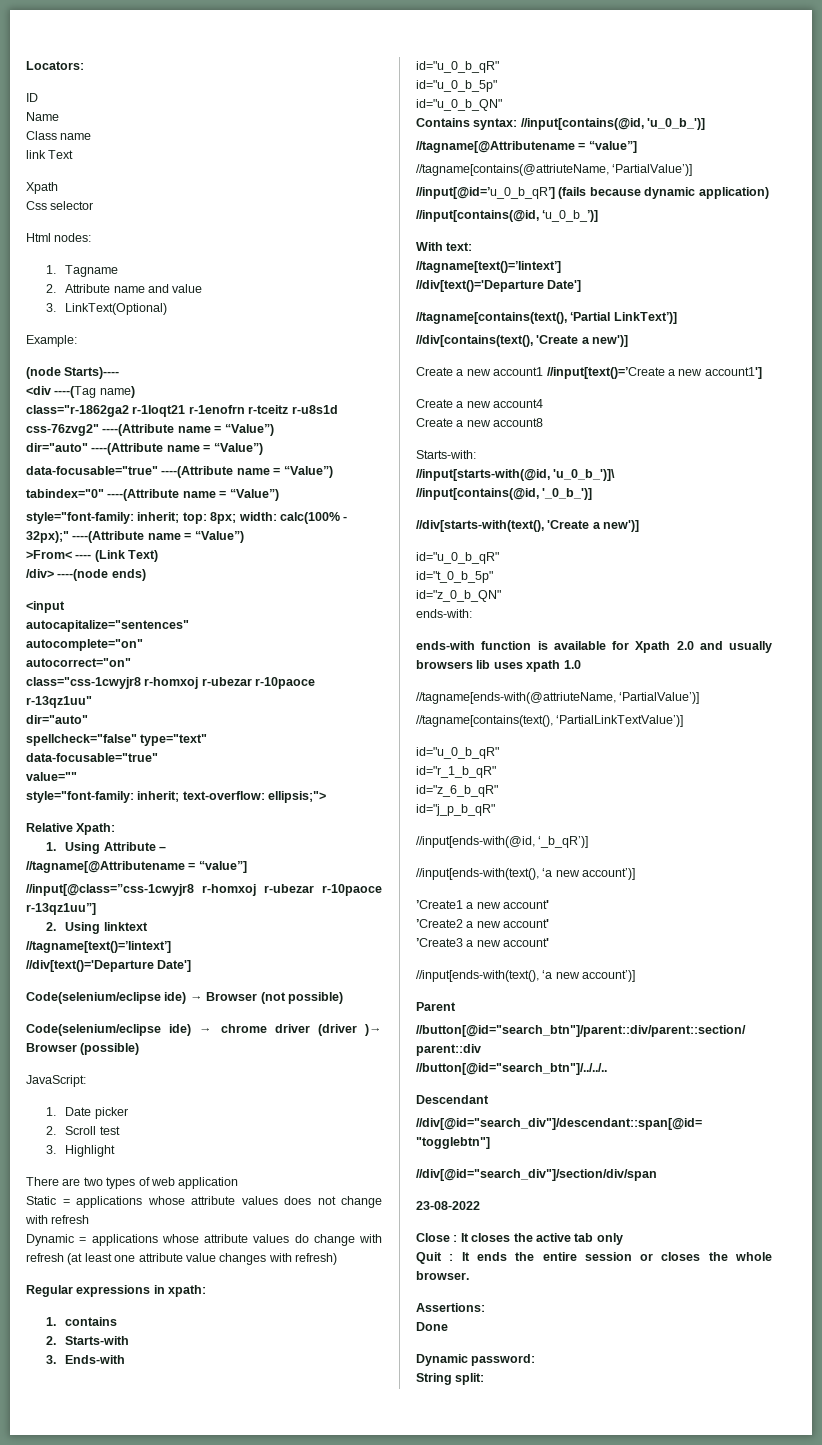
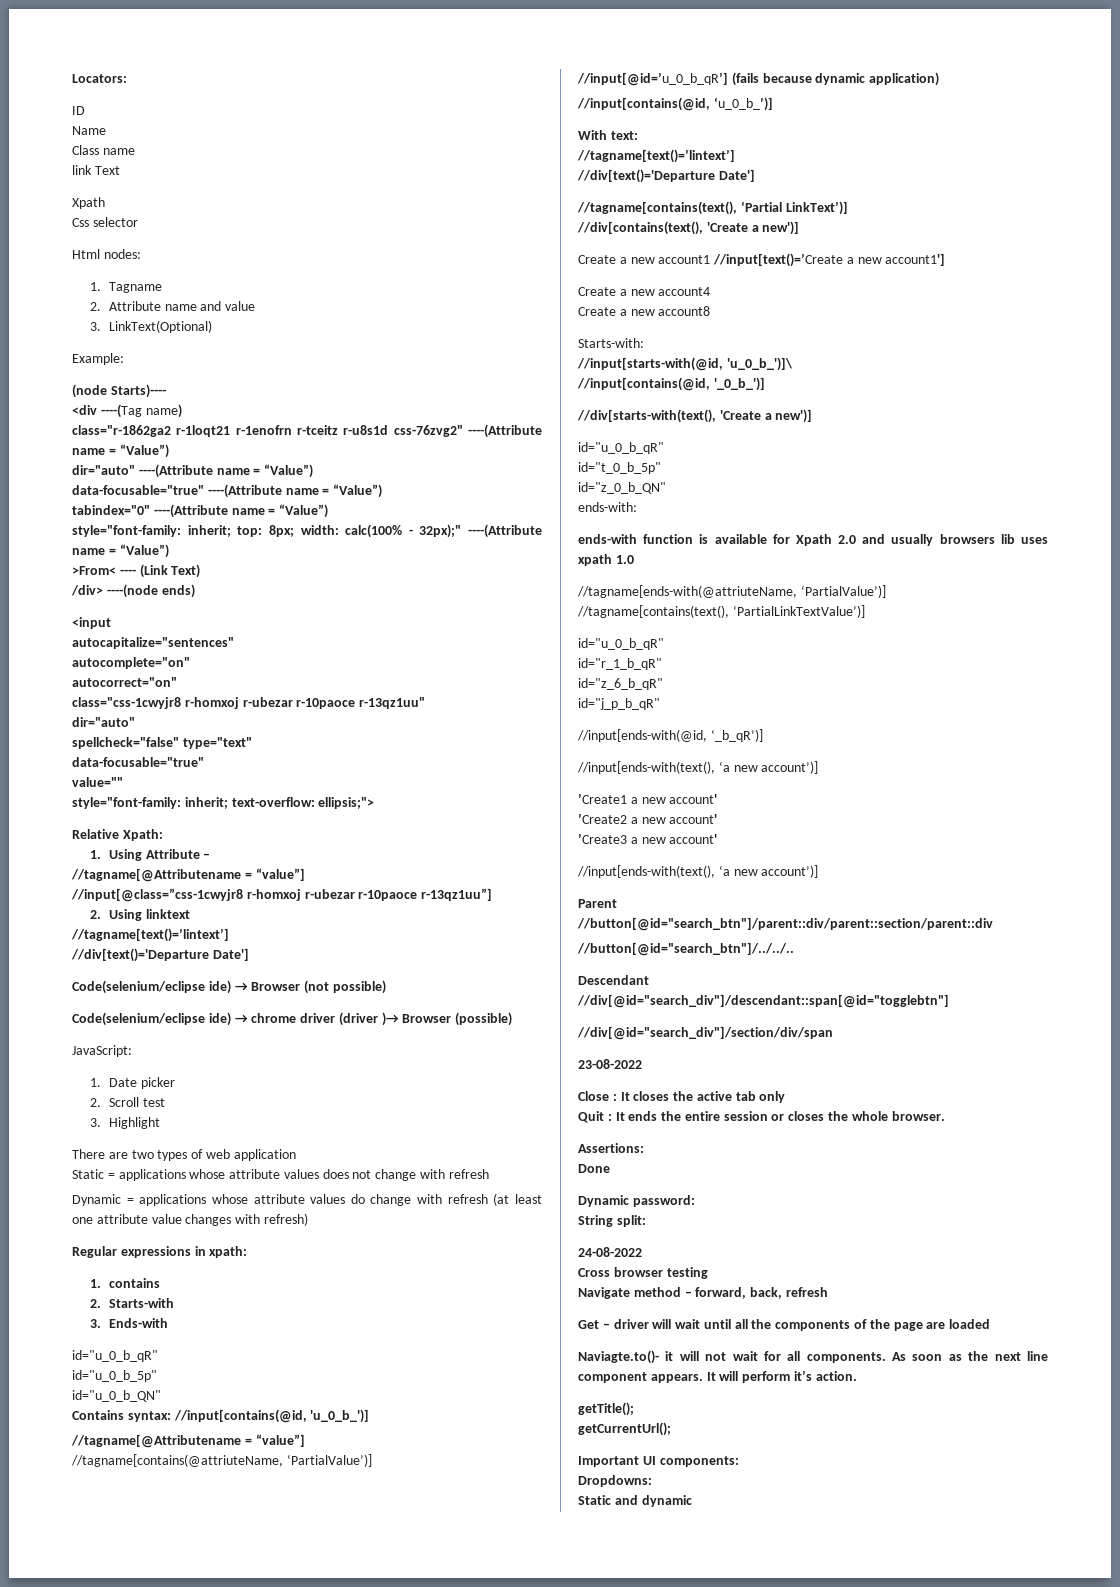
+ 24-08-2022
+ Cross browser testing
+ Navigate method – forward, back, refresh
+ Get – driver will wait until all the components of the page are loaded
+ Naviagte.to()- it will not wait for all components. As soon as the next line component appears. It will perform it’s action.
+ getTitle();
+ getCurrentUrl();
+ Important UI components:
+ Dropdowns:
+ Static and dynamic

